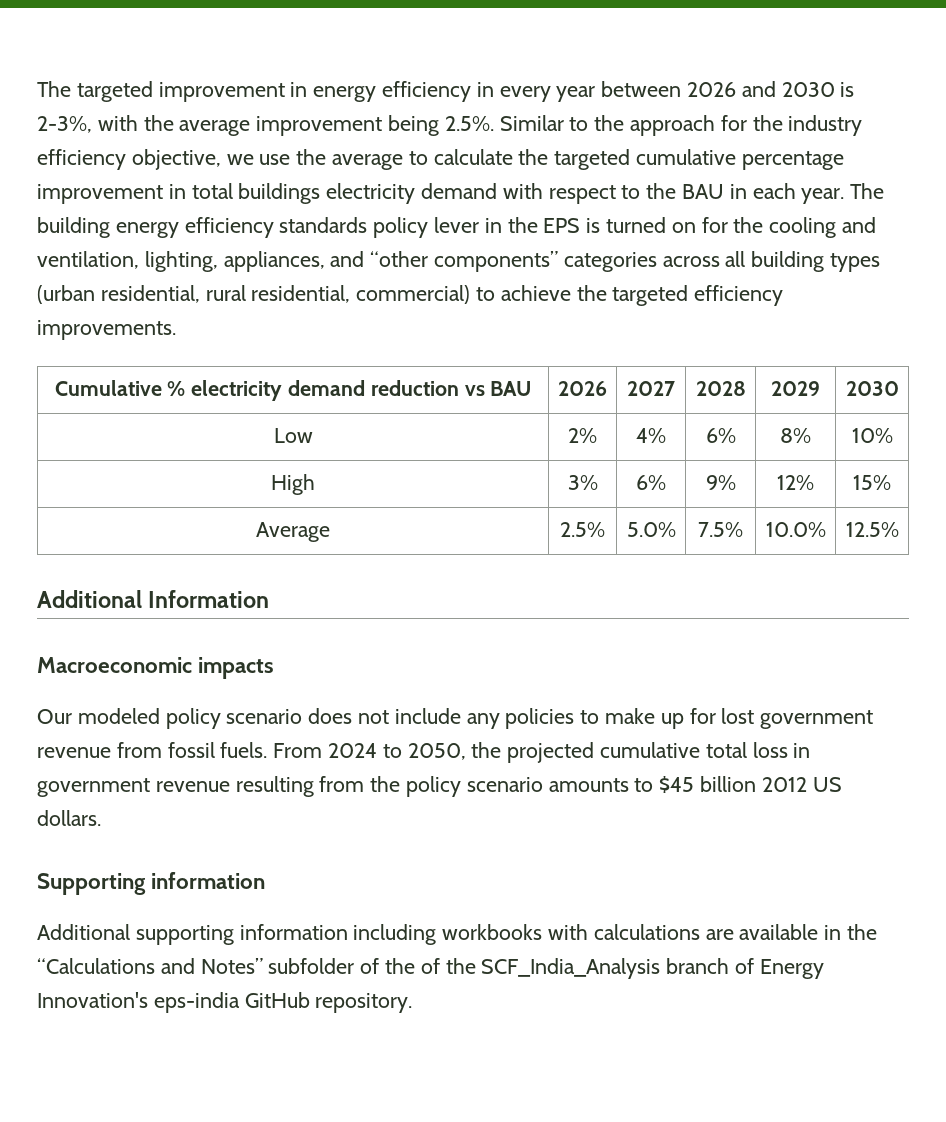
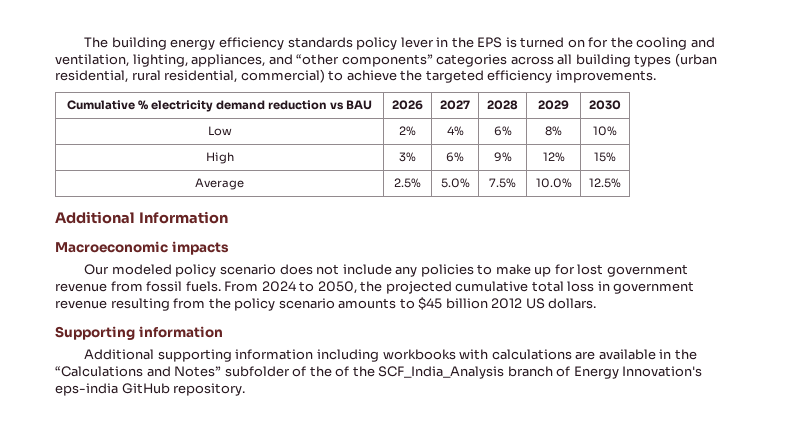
- The targeted improvement in energy efficiency in every year between 2026 and 2030 is 2-3%, with the average improvement being 2.5%. Similar to the approach for the industry efficiency objective, we use the average to calculate the targeted cumulative percentage improvement in total buildings electricity demand with respect to the BAU in each year. The building energy efficiency standards policy lever in the EPS is turned on for the cooling and ventilation, lighting, appliances, and “other components” categories across all building types (urban residential, rural residential, commercial) to achieve the targeted efficiency improvements.
+ The building energy efficiency standards policy lever in the EPS is turned on for the cooling and ventilation, lighting, appliances, and “other components” categories across all building types (urban residential, rural residential, commercial) to achieve the targeted efficiency improvements.

